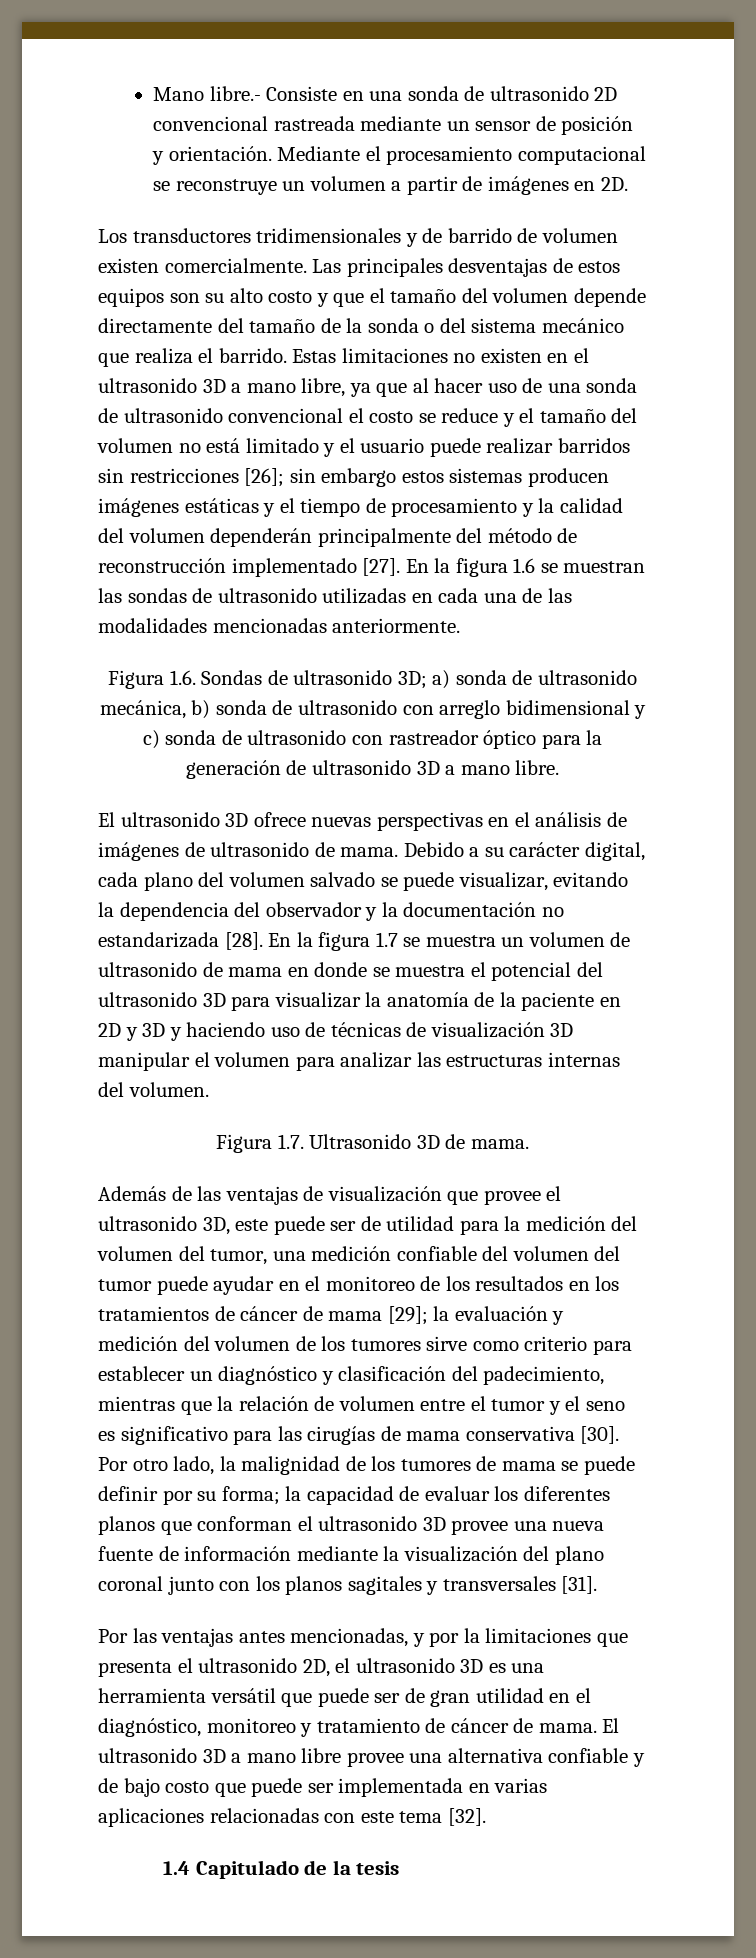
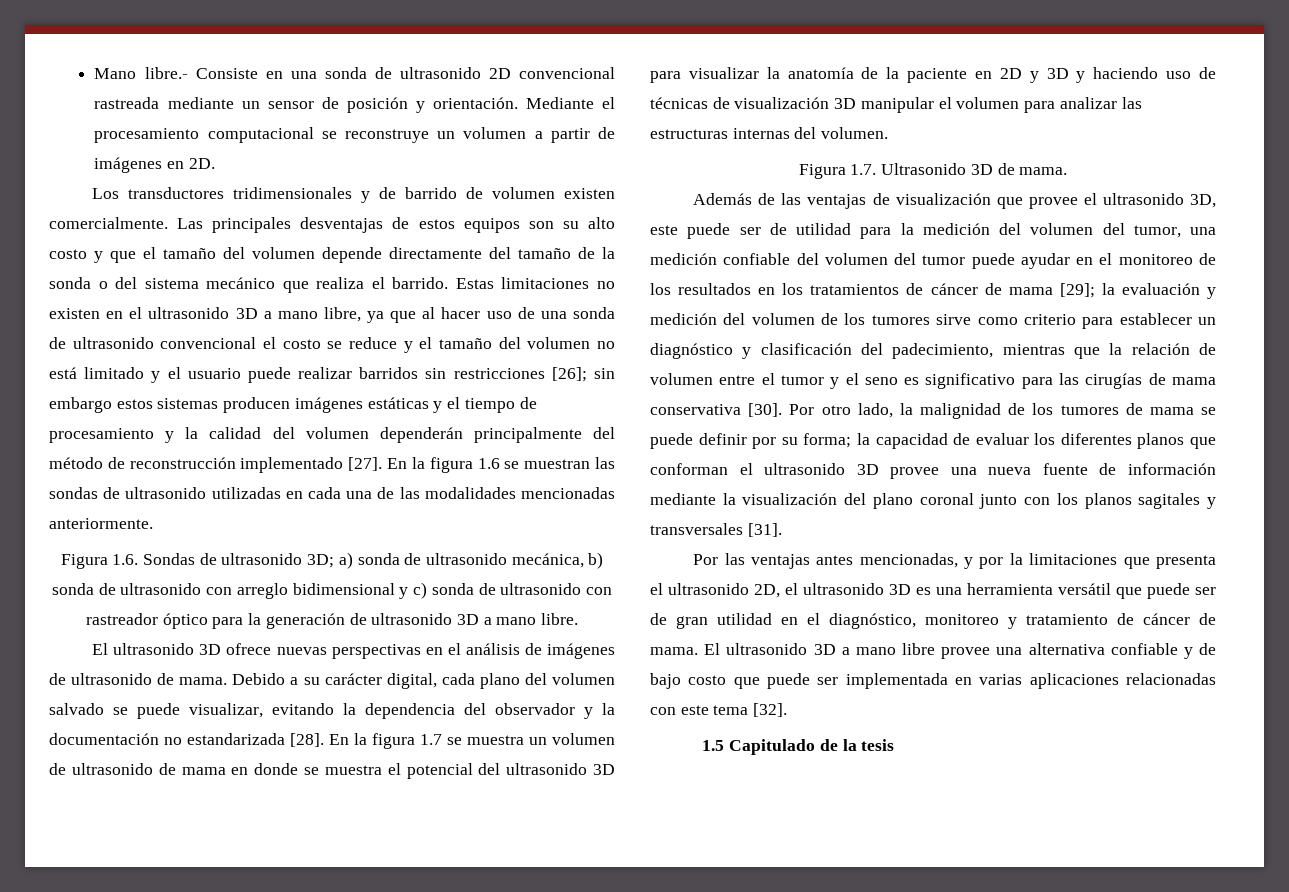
- 1.4 Capitulado de la tesis
+ 1.5 Capitulado de la tesis

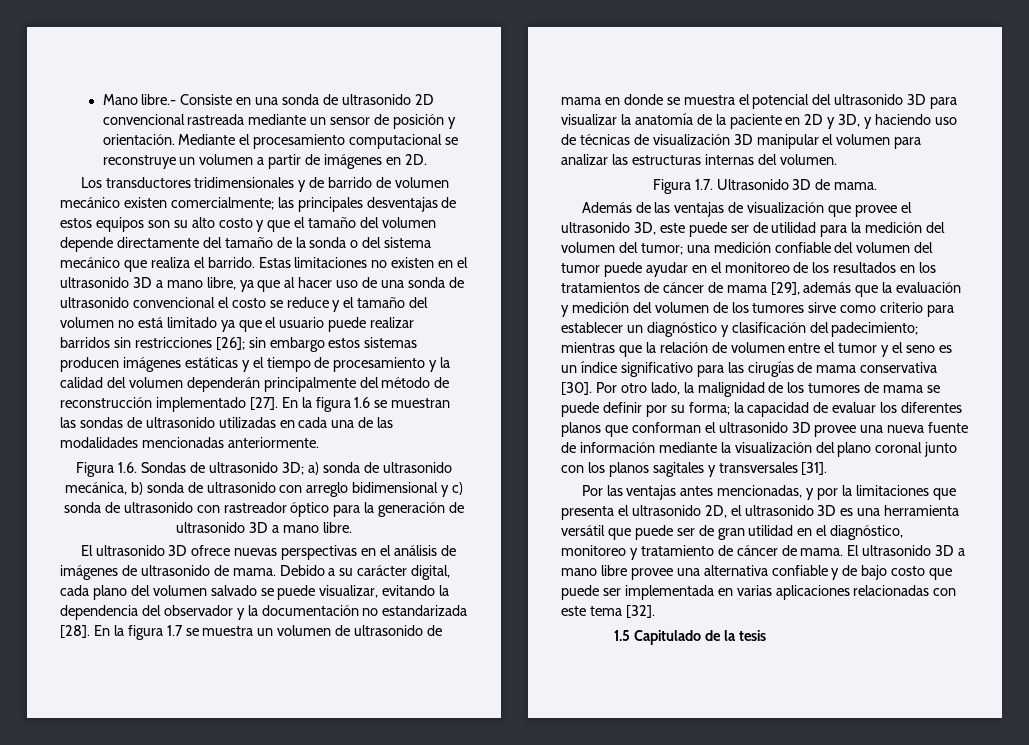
- Los transductores tridimensionales y de barrido de volumen existen comercialmente. Las principales desventajas de estos equipos son su alto costo y que el tamaño del volumen depende directamente del tamaño de la sonda o del sistema mecánico que realiza el barrido.
+ Los transductores tridimensionales y de barrido de volumen mecánico existen comercialmente; las principales desventajas de estos equipos son su alto costo y que el tamaño del volumen depende directamente del tamaño de la sonda o del sistema mecánico que realiza el barrido.
- Estas limitaciones no existen en el ultrasonido 3D a mano libre, ya que al hacer uso de una sonda de ultrasonido convencional el costo se reduce y el tamaño del volumen no está limitado y el usuario puede realizar barridos sin restricciones [26];
+ Estas limitaciones no existen en el ultrasonido 3D a mano libre, ya que al hacer uso de una sonda de ultrasonido convencional el costo se reduce y el tamaño del volumen no está limitado ya que el usuario puede realizar barridos sin restricciones [26];
- En la figura 1.7 se muestra un volumen de ultrasonido de mama en donde se muestra el potencial del ultrasonido 3D para visualizar la anatomía de la paciente en 2D y 3D y haciendo uso de técnicas de visualización 3D manipular el volumen para analizar las estructuras internas del volumen.
+ En la figura 1.7 se muestra un volumen de ultrasonido de mama en donde se muestra el potencial del ultrasonido 3D para visualizar la anatomía de la paciente en 2D y 3D, y haciendo uso de técnicas de visualización 3D manipular el volumen para analizar las estructuras internas del volumen.
- Además de las ventajas de visualización que provee el ultrasonido 3D, este puede ser de utilidad para la medición del volumen del tumor, una medición confiable del volumen del tumor puede ayudar en el monitoreo de los resultados en los tratamientos de cáncer de mama [29]; la evaluación y medición del volumen de los tumores sirve como criterio para establecer un diagnóstico y clasificación del padecimiento, mientras que la relación de volumen entre el tumor y el seno es significativo para las cirugías de mama conservativa [30].
+ Además de las ventajas de visualización que provee el ultrasonido 3D, este puede ser de utilidad para la medición del volumen del tumor; una medición confiable del volumen del tumor puede ayudar en el monitoreo de los resultados en los tratamientos de cáncer de mama [29], además que la evaluación y medición del volumen de los tumores sirve como criterio para establecer un diagnóstico y clasificación del padecimiento; mientras que la relación de volumen entre el tumor y el seno es un índice significativo para las cirugías de mama conservativa [30].

